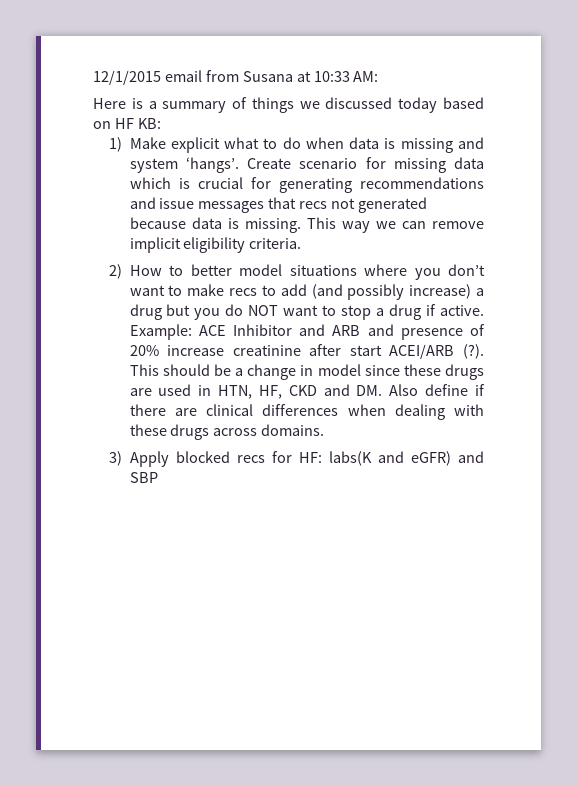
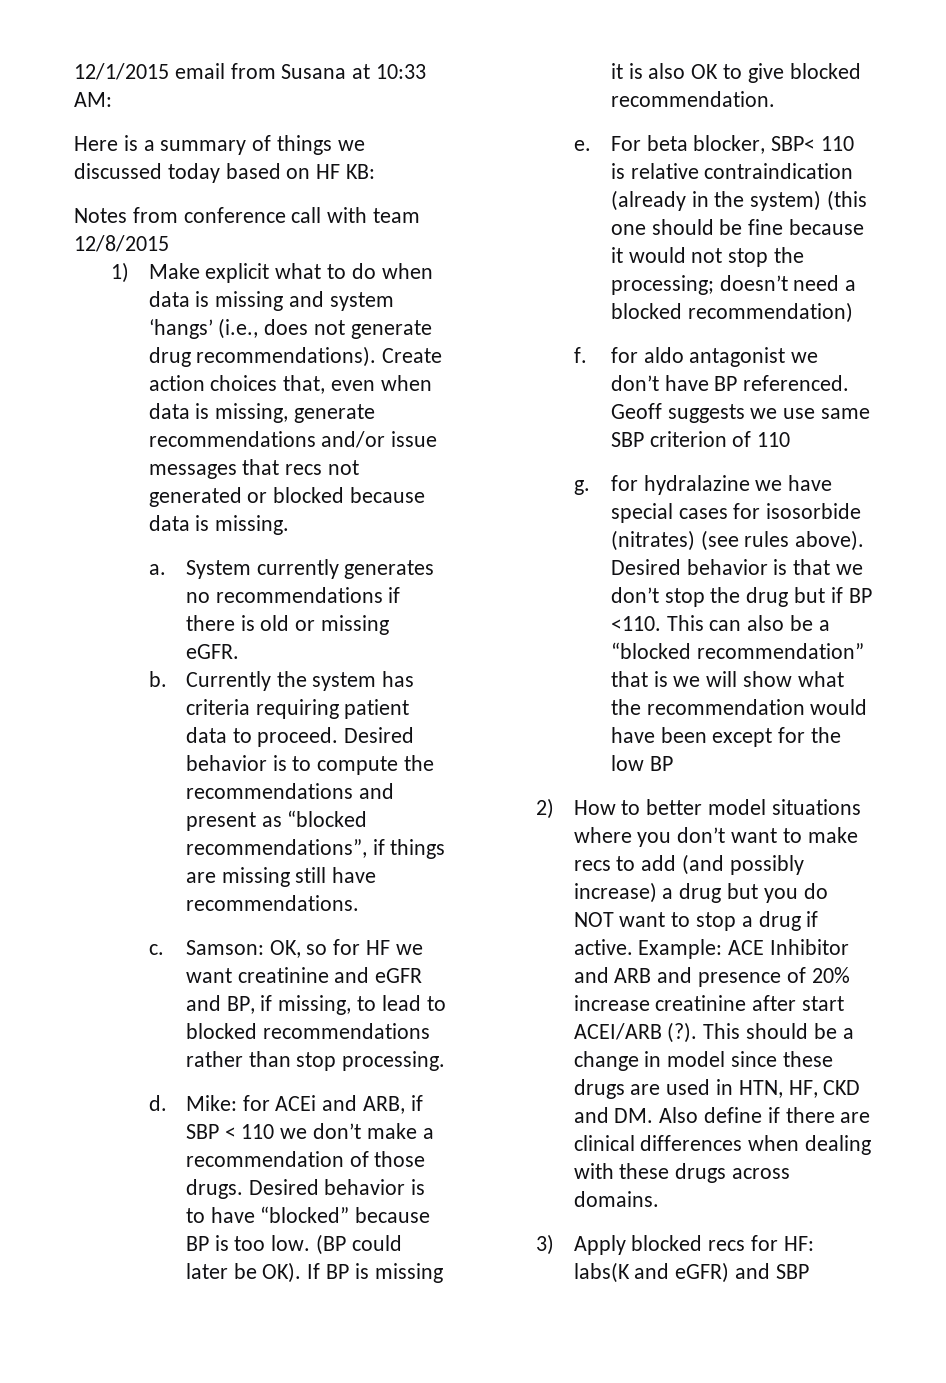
+ Notes from conference call with team 12/8/2015
- 1) Make explicit what to do when data is missing and system ‘hangs’. Create scenario for missing data which is crucial for generating recommendations and issue messages that recs not generated because data is missing. This way we can remove implicit eligibility criteria.
+ 1) Make explicit what to do when data is missing and system ‘hangs’ (i.e., does not generate drug recommendations). Create action choices that, even when data is missing, generate recommendations and/or issue messages that recs not generated or blocked because data is missing.
+ a. System currently generates no recommendations if there is old or missing eGFR.
+ b. Currently the system has criteria requiring patient data to proceed. Desired behavior is to compute the recommendations and present as “blocked recommendations”, if things are missing still have recommendations.
+ c. Samson: OK, so for HF we want creatinine and eGFR and BP, if missing, to lead to blocked recommendations rather than stop processing.
+ d. Mike: for ACEi and ARB, if SBP < 110 we don’t make a recommendation of those drugs. Desired behavior is to have “blocked” because BP is too low. (BP could later be OK). If BP is missing it is also OK to give blocked recommendation.
+ e. For beta blocker, SBP< 110 is relative contraindication (already in the system) (this one should be fine because it would not stop the processing; doesn’t need a blocked recommendation)
+ f. for aldo antagonist we don’t have BP referenced. Geoff suggests we use same SBP criterion of 110
+ g. for hydralazine we have special cases for isosorbide (nitrates) (see rules above). Desired behavior is that we don’t stop the drug but if BP <110. This can also be a “blocked recommendation” that is we will show what the recommendation would have been except for the low BP

